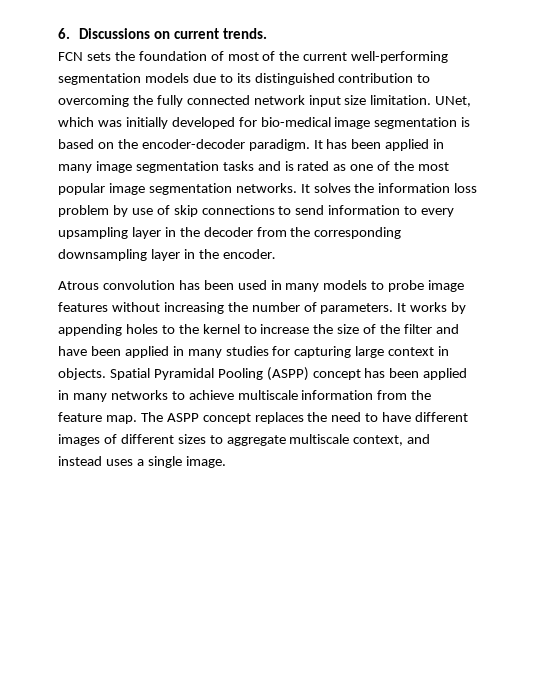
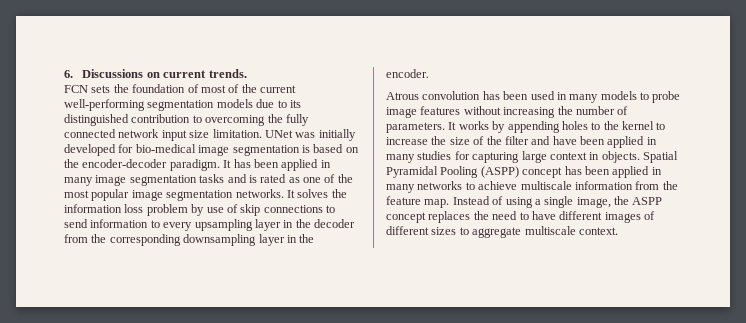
- UNet, which was initially developed for bio-medical image segmentation is based on the encoder-decoder paradigm.
+ UNet was initially developed for bio-medical image segmentation is based on the encoder-decoder paradigm.
- The ASPP concept replaces the need to have different images of different sizes to aggregate multiscale context, and instead uses a single image.
+ Instead of using a single image, the ASPP concept replaces the need to have different images of different sizes to aggregate multiscale context.

